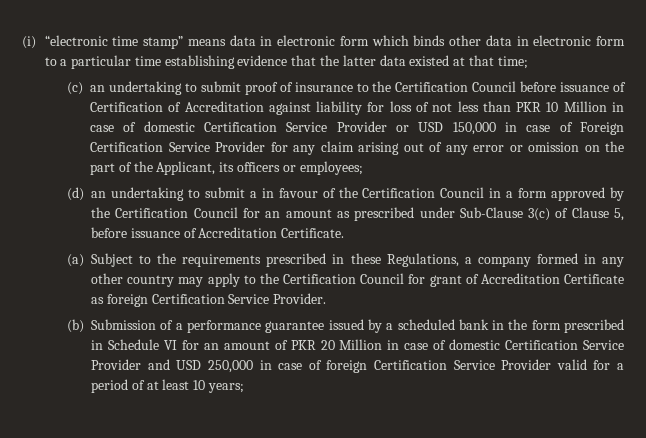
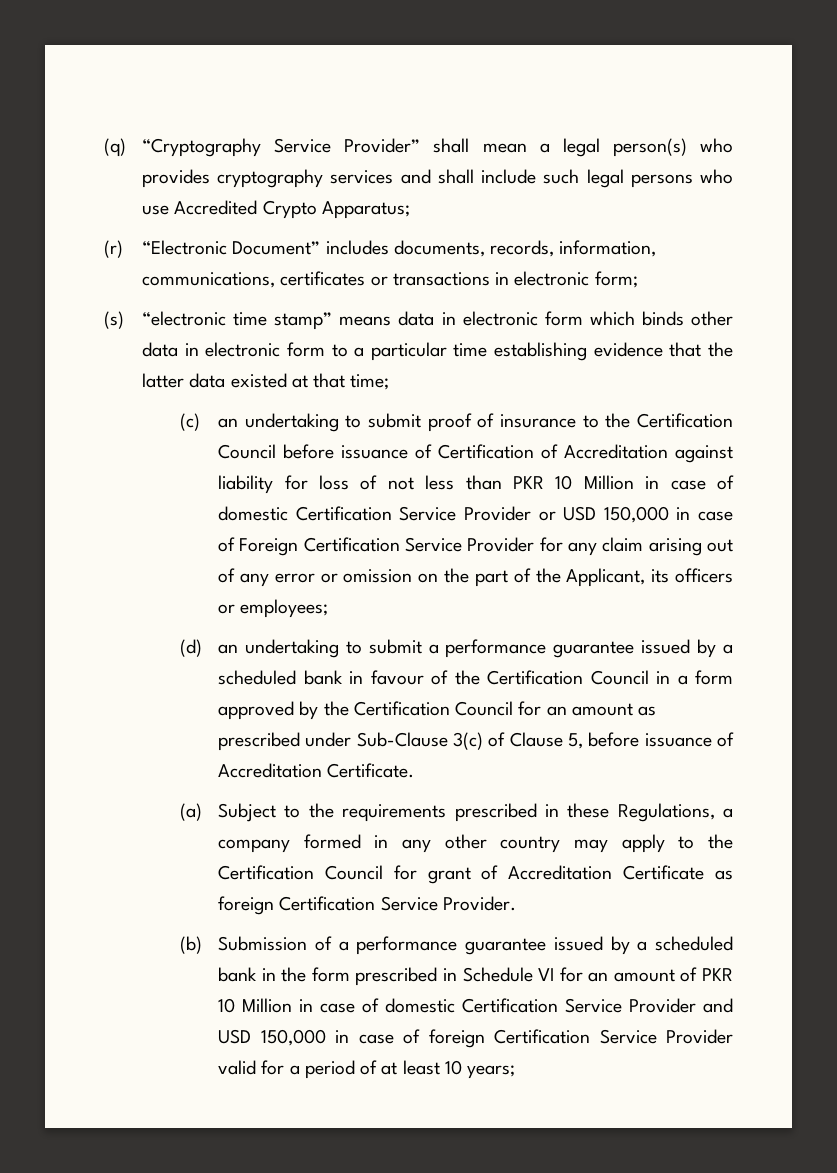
- (i) “electronic time stamp” means data in electronic form which binds other data in electronic form to a particular time establishing evidence that the latter data existed at that time;
+ (q) “Cryptography Service Provider” shall mean a legal person(s) who provides cryptography services and shall include such legal persons who use Accredited Crypto Apparatus;
+ (r) “Electronic Document” includes documents, records, information, communications, certificates or transactions in electronic form;
+ (s) “electronic time stamp” means data in electronic form which binds other data in electronic form to a particular time establishing evidence that the latter data existed at that time;
- (d) an undertaking to submit a in favour of the Certification Council in a form approved by the Certification Council for an amount as prescribed under Sub-Clause 3(c) of Clause 5, before issuance of Accreditation Certificate.
+ (d) an undertaking to submit a performance guarantee issued by a scheduled bank in favour of the Certification Council in a form approved by the Certification Council for an amount as prescribed under Sub-Clause 3(c) of Clause 5, before issuance of Accreditation Certificate.
- (b) Submission of a performance guarantee issued by a scheduled bank in the form prescribed in Schedule VI for an amount of PKR 20 Million in case of domestic Certification Service Provider and USD 250,000 in case of foreign Certification Service Provider valid for a period of at least 10 years;
+ (b) Submission of a performance guarantee issued by a scheduled bank in the form prescribed in Schedule VI for an amount of PKR 10 Million in case of domestic Certification Service Provider and USD 150,000 in case of foreign Certification Service Provider valid for a period of at least 10 years;

